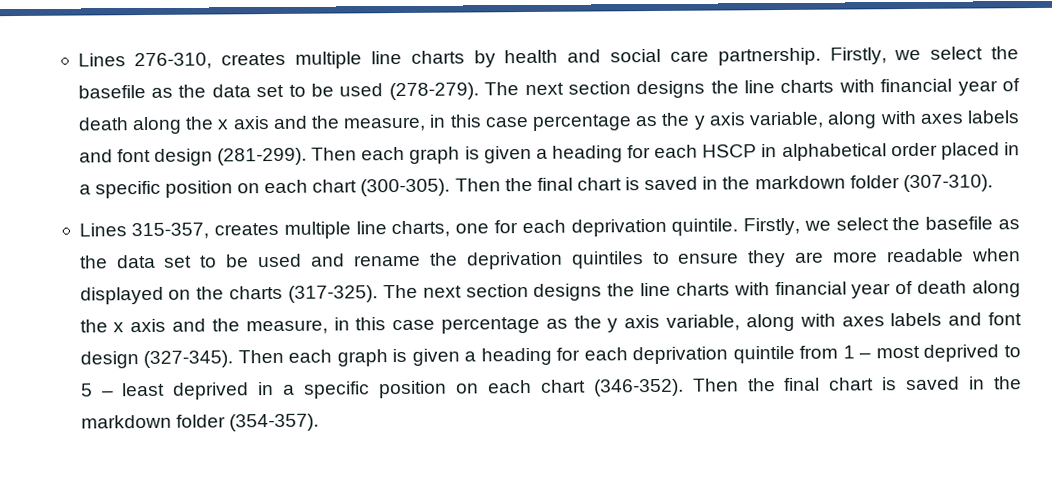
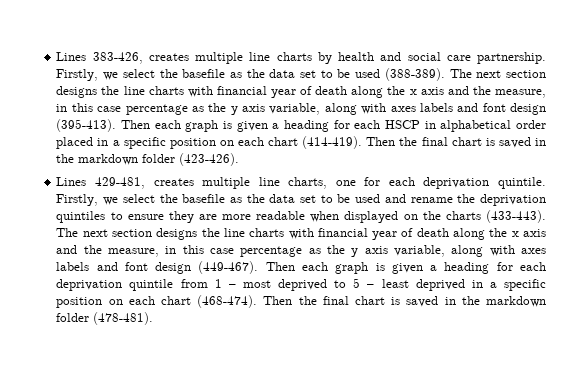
- Lines 276-310, creates multiple line charts by health and social care partnership.
+ Lines 383-426, creates multiple line charts by health and social care partnership.
- Firstly, we select the basefile as the data set to be used (278-279).
+ Firstly, we select the basefile as the data set to be used (388-389).
- The next section designs the line charts with financial year of death along the x axis and the measure, in this case percentage as the y axis variable, along with axes labels and font design (281-299).
+ The next section designs the line charts with financial year of death along the x axis and the measure, in this case percentage as the y axis variable, along with axes labels and font design (395-413).
- Then each graph is given a heading for each HSCP in alphabetical order placed in a specific position on each chart (300-305).
+ Then each graph is given a heading for each HSCP in alphabetical order placed in a specific position on each chart (414-419).
- Then the final chart is saved in the markdown folder (307-310).
- Lines 315-357, creates multiple line charts, one for each deprivation quintile.
+ Then the final chart is saved in the markdown folder (423-426).
+ Lines 429-481, creates multiple line charts, one for each deprivation quintile.
- Firstly, we select the basefile as the data set to be used and rename the deprivation quintiles to ensure they are more readable when displayed on the charts (317-325).
+ Firstly, we select the basefile as the data set to be used and rename the deprivation quintiles to ensure they are more readable when displayed on the charts (433-443).
- The next section designs the line charts with financial year of death along the x axis and the measure, in this case percentage as the y axis variable, along with axes labels and font design (327-345).
+ The next section designs the line charts with financial year of death along the x axis and the measure, in this case percentage as the y axis variable, along with axes labels and font design (449-467).
- Then each graph is given a heading for each deprivation quintile from 1 – most deprived to 5 – least deprived in a specific position on each chart (346-352).
+ Then each graph is given a heading for each deprivation quintile from 1 – most deprived to 5 – least deprived in a specific position on each chart (468-474).
- Then the final chart is saved in the markdown folder (354-357).
+ Then the final chart is saved in the markdown folder (478-481).

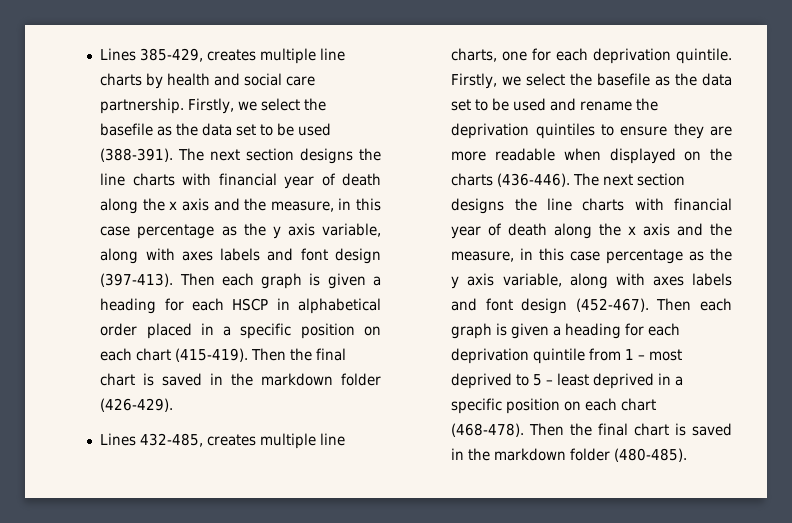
- Lines 383-426, creates multiple line charts by health and social care partnership.
+ Lines 385-429, creates multiple line charts by health and social care partnership.
- Firstly, we select the basefile as the data set to be used (388-389).
+ Firstly, we select the basefile as the data set to be used (388-391).
- The next section designs the line charts with financial year of death along the x axis and the measure, in this case percentage as the y axis variable, along with axes labels and font design (395-413).
+ The next section designs the line charts with financial year of death along the x axis and the measure, in this case percentage as the y axis variable, along with axes labels and font design (397-413).
- Then each graph is given a heading for each HSCP in alphabetical order placed in a specific position on each chart (414-419).
+ Then each graph is given a heading for each HSCP in alphabetical order placed in a specific position on each chart (415-419).
- Then the final chart is saved in the markdown folder (423-426).
- Lines 429-481, creates multiple line charts, one for each deprivation quintile.
+ Then the final chart is saved in the markdown folder (426-429).
+ Lines 432-485, creates multiple line charts, one for each deprivation quintile.
- Firstly, we select the basefile as the data set to be used and rename the deprivation quintiles to ensure they are more readable when displayed on the charts (433-443).
+ Firstly, we select the basefile as the data set to be used and rename the deprivation quintiles to ensure they are more readable when displayed on the charts (436-446).
- The next section designs the line charts with financial year of death along the x axis and the measure, in this case percentage as the y axis variable, along with axes labels and font design (449-467).
+ The next section designs the line charts with financial year of death along the x axis and the measure, in this case percentage as the y axis variable, along with axes labels and font design (452-467).
- Then each graph is given a heading for each deprivation quintile from 1 – most deprived to 5 – least deprived in a specific position on each chart (468-474).
+ Then each graph is given a heading for each deprivation quintile from 1 – most deprived to 5 – least deprived in a specific position on each chart (468-478).
- Then the final chart is saved in the markdown folder (478-481).
+ Then the final chart is saved in the markdown folder (480-485).

